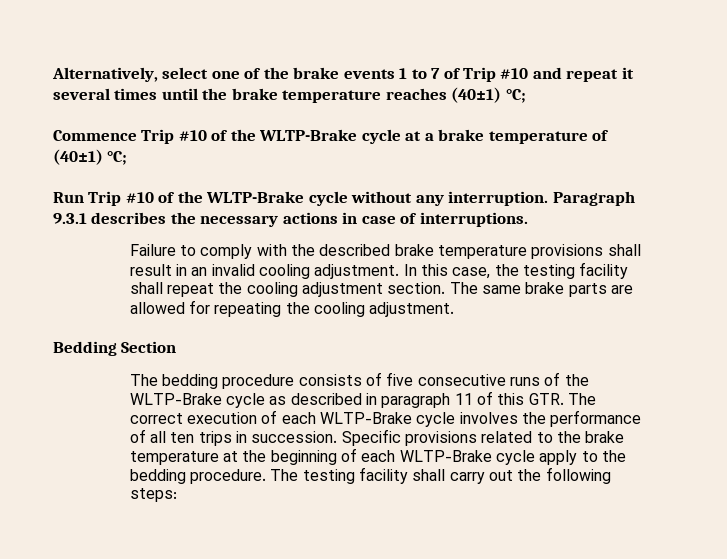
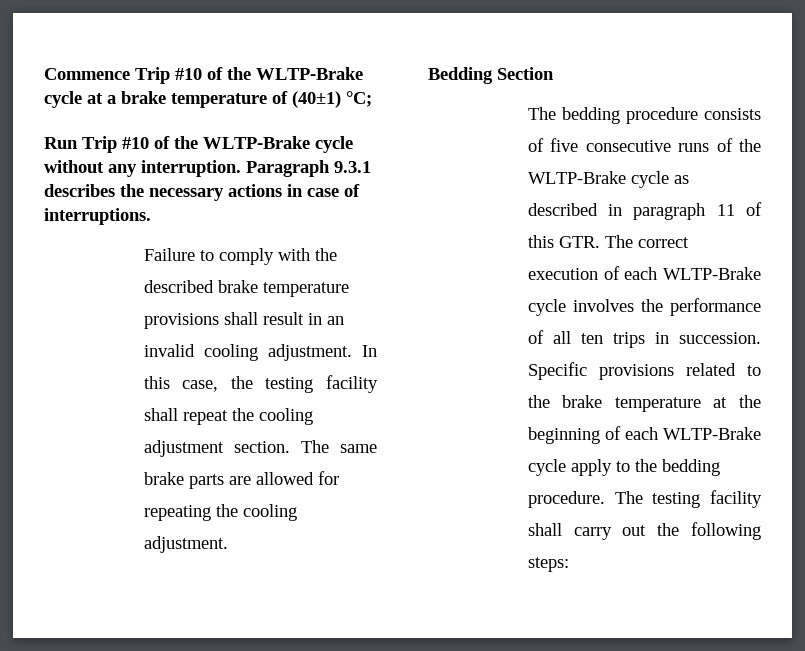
- Alternatively, select one of the brake events 1 to 7 of Trip #10 and repeat it several times until the brake temperature reaches (40±1) °C;

